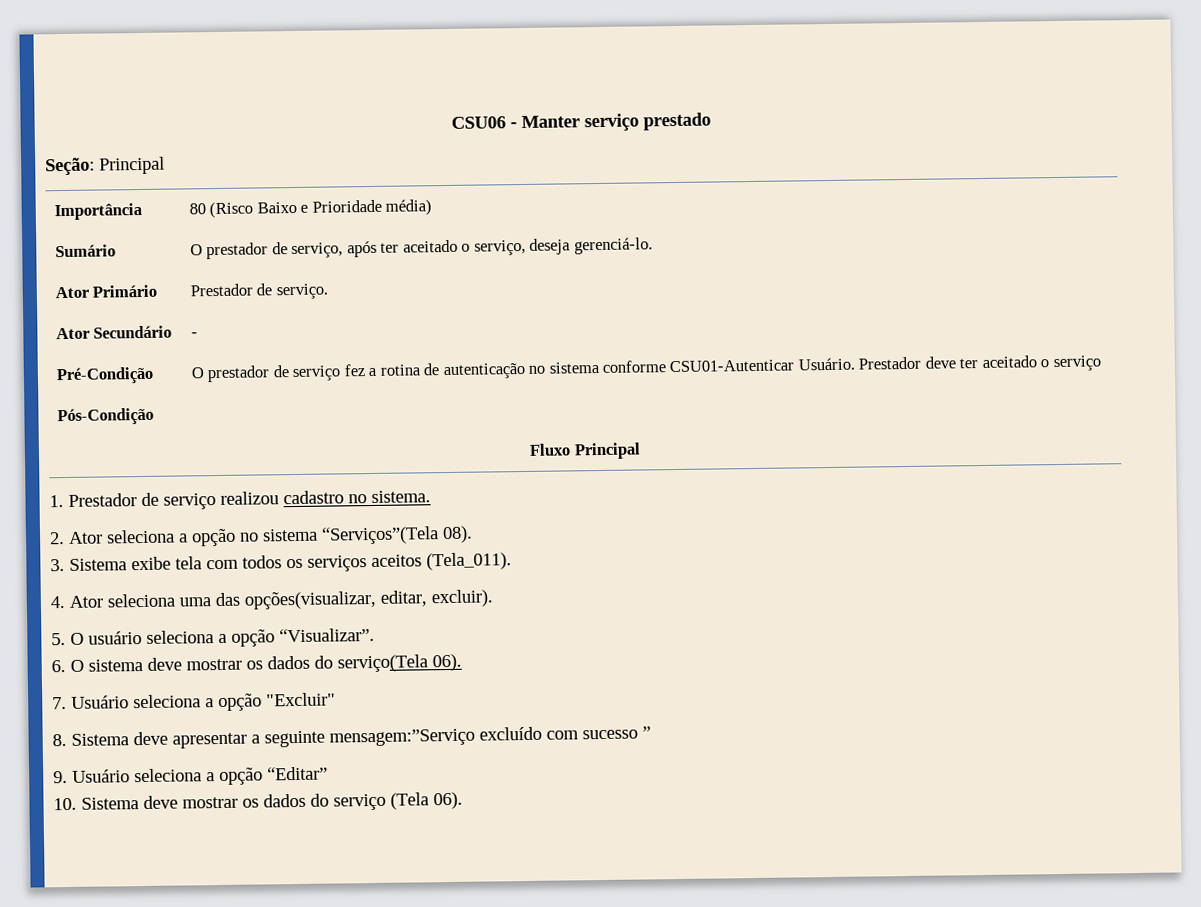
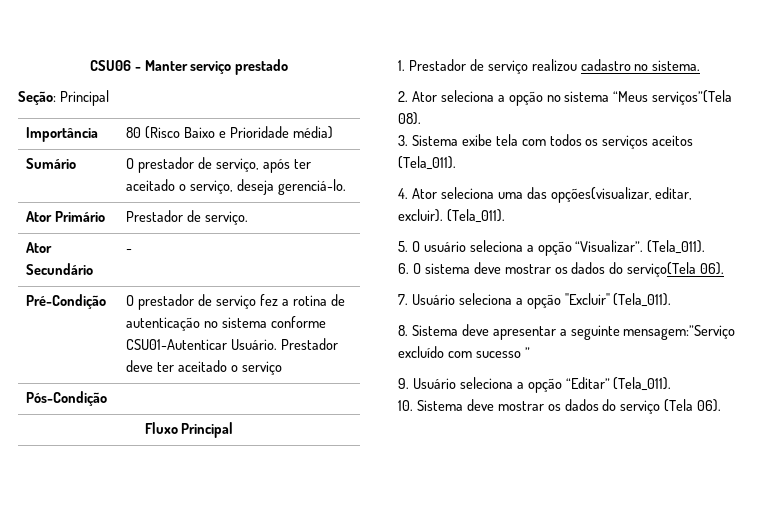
- 2. Ator seleciona a opção no sistema “Serviços”(Tela 08).
+ 2. Ator seleciona a opção no sistema “Meus serviços”(Tela 08).
- 4. Ator seleciona uma das opções(visualizar, editar, excluir).
+ 4. Ator seleciona uma das opções(visualizar, editar, excluir). (Tela_011).
- 5. O usuário seleciona a opção “Visualizar”.
+ 5. O usuário seleciona a opção “Visualizar”. (Tela_011).
- 7. Usuário seleciona a opção "Excluir"
+ 7. Usuário seleciona a opção "Excluir" (Tela_011).
- 9. Usuário seleciona a opção “Editar”
+ 9. Usuário seleciona a opção “Editar” (Tela_011).

